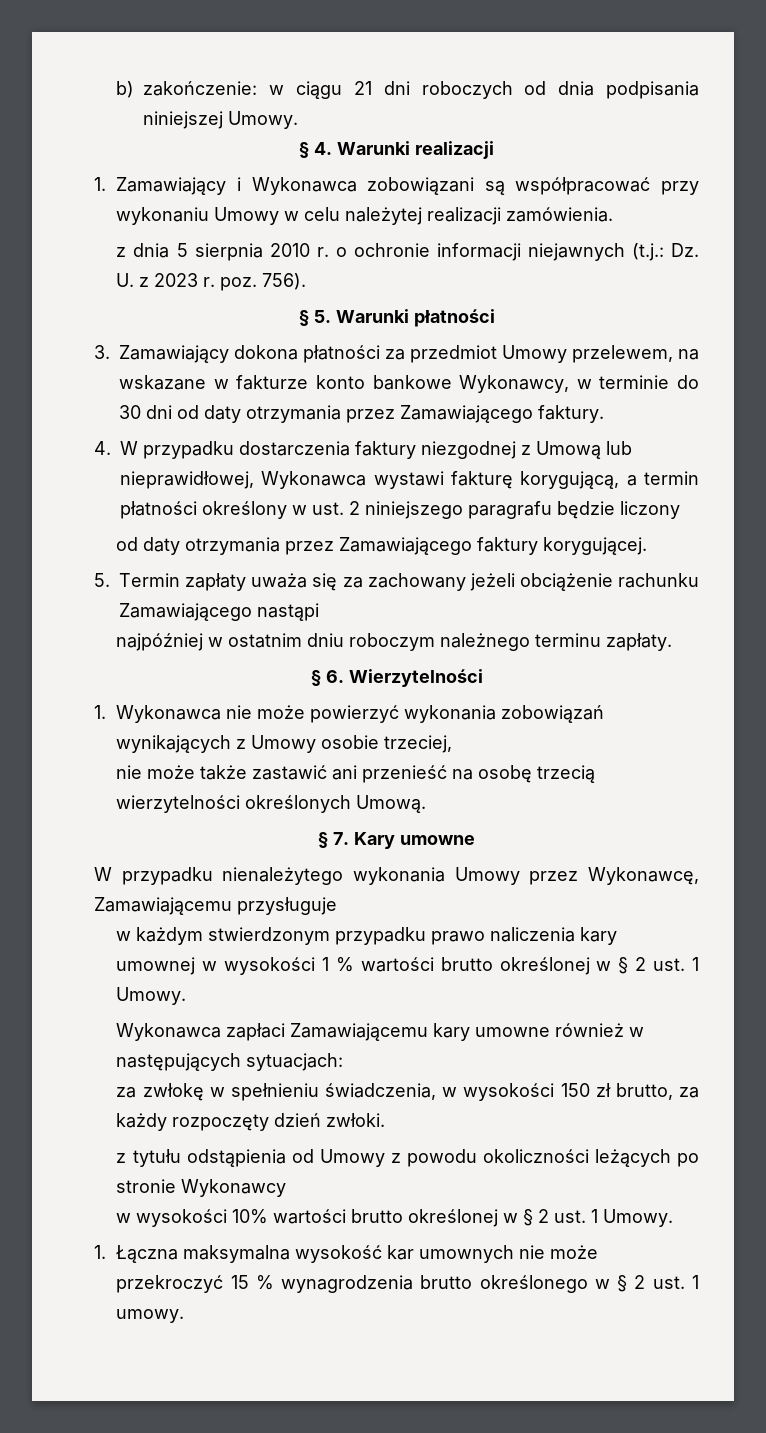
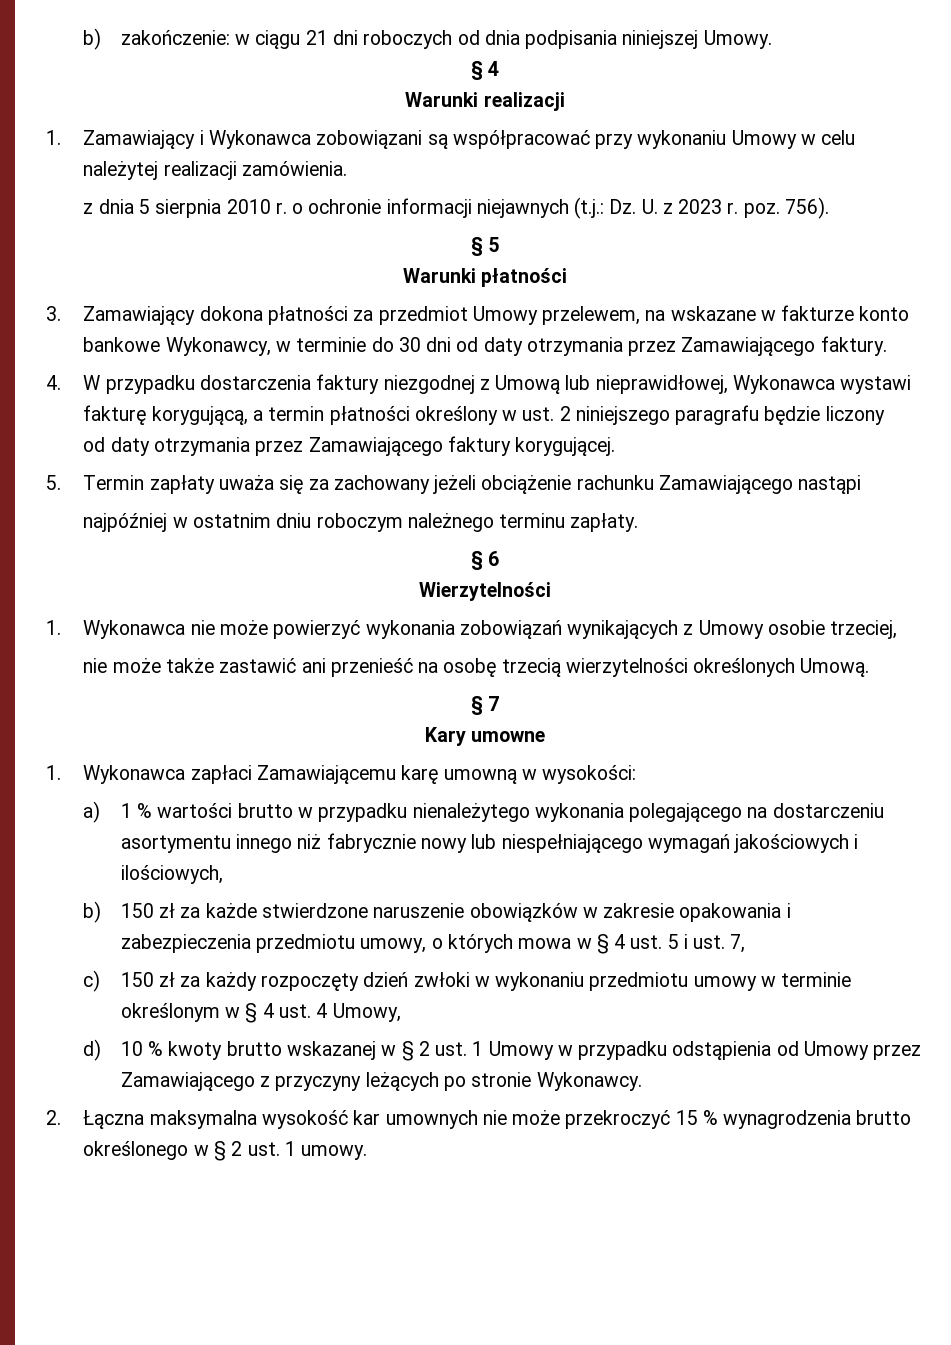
  b) zakończenie: w ciągu 21 dni roboczych od dnia podpisania niniejszej Umowy.
- § 4. Warunki realizacji
+ § 4
+ Warunki realizacji
- § 5. Warunki płatności
+ § 5
+ Warunki płatności
- § 6. Wierzytelności
+ § 6
+ Wierzytelności
- § 7. Kary umowne
+ § 7
+ Kary umowne
- W przypadku nienależytego wykonania Umowy przez Wykonawcę, Zamawiającemu przysługuje
- w każdym stwierdzonym przypadku prawo naliczenia kary umownej w wysokości 1 % wartości brutto określonej w § 2 ust. 1 Umowy.
- Wykonawca zapłaci Zamawiającemu kary umowne również w następujących sytuacjach:
- za zwłokę w spełnieniu świadczenia, w wysokości 150 zł brutto, za każdy rozpoczęty dzień zwłoki.
- z tytułu odstąpienia od Umowy z powodu okoliczności leżących po stronie Wykonawcy
- w wysokości 10% wartości brutto określonej w § 2 ust. 1 Umowy.
- 1. Łączna maksymalna wysokość kar umownych nie może przekroczyć 15 % wynagrodzenia brutto określonego w § 2 ust. 1 umowy.
+ 1. Wykonawca zapłaci Zamawiającemu karę umowną w wysokości:
+ a) 1 % wartości brutto w przypadku nienależytego wykonania polegającego na dostarczeniu asortymentu innego niż fabrycznie nowy lub niespełniającego wymagań jakościowych i ilościowych,
+ b) 150 zł za każde stwierdzone naruszenie obowiązków w zakresie opakowania i zabezpieczenia przedmiotu umowy, o których mowa w § 4 ust. 5 i ust. 7,
+ c) 150 zł za każdy rozpoczęty dzień zwłoki w wykonaniu przedmiotu umowy w terminie określonym w § 4 ust. 4 Umowy,
+ d) 10 % kwoty brutto wskazanej w § 2 ust. 1 Umowy w przypadku odstąpienia od Umowy przez Zamawiającego z przyczyny leżących po stronie Wykonawcy.
+ 2. Łączna maksymalna wysokość kar umownych nie może przekroczyć 15 % wynagrodzenia brutto określonego w § 2 ust. 1 umowy.

